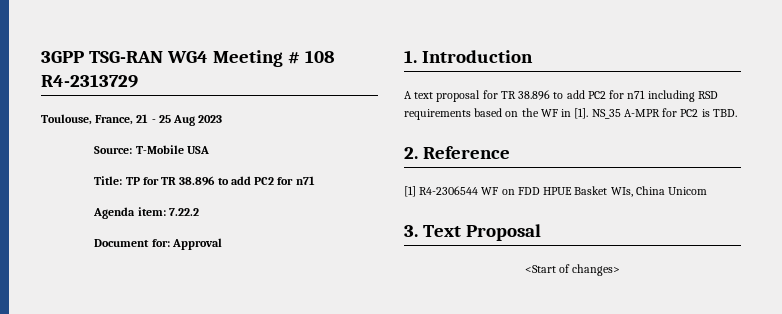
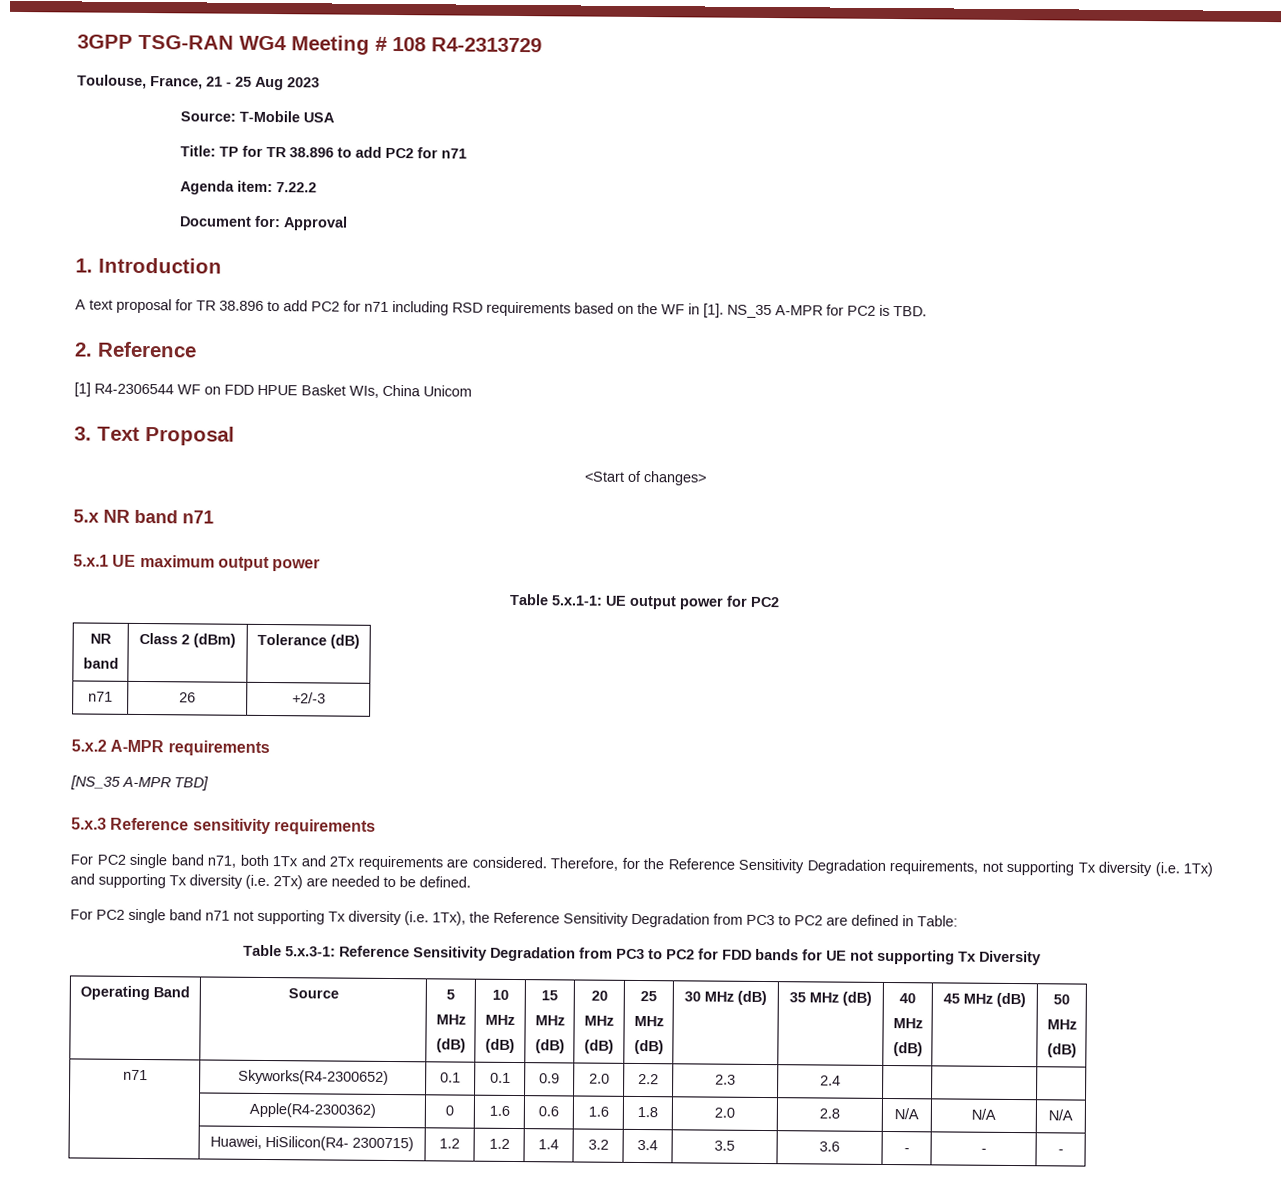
+ 5.x NR band n71
+ 5.x.1 UE maximum output power
+ Table 5.x.1-1: UE output power for PC2
+ NR
+ band | Class 2 (dBm) | Tolerance (dB)
+ n71 | 26 | +2/-3
+ 5.x.2 A-MPR requirements
+ [NS_35 A-MPR TBD]
+ 5.x.3 Reference sensitivity requirements
+ For PC2 single band n71, both 1Tx and 2Tx requirements are considered. Therefore, for the Reference Sensitivity Degradation requirements, not supporting Tx diversity (i.e. 1Tx) and supporting Tx diversity (i.e. 2Tx) are needed to be defined.
+ For PC2 single band n71 not supporting Tx diversity (i.e. 1Tx), the Reference Sensitivity Degradation from PC3 to PC2 are defined in Table:
+ Table 5.x.3-1: Reference Sensitivity Degradation from PC3 to PC2 for FDD bands for UE not supporting Tx Diversity
+ Operating Band | Source | 5
+ MHz
+ (dB) | 10
+ MHz
+ (dB) | 15
+ MHz
+ (dB) | 20
+ MHz
+ (dB) | 25
+ MHz
+ (dB) | 30 MHz (dB) | 35 MHz (dB) | 40
+ MHz
+ (dB) | 45 MHz (dB) | 50
+ MHz
+ (dB)
+ n71 | Skyworks(R4-2300652) | 0.1 | 0.1 | 0.9 | 2.0 | 2.2 | 2.3 | 2.4 | | |
+ | Apple(R4-2300362) | 0 | 1.6 | 0.6 | 1.6 | 1.8 | 2.0 | 2.8 | N/A | N/A | N/A
+ | Huawei, HiSilicon(R4- 2300715) | 1.2 | 1.2 | 1.4 | 3.2 | 3.4 | 3.5 | 3.6 | - | - | -

